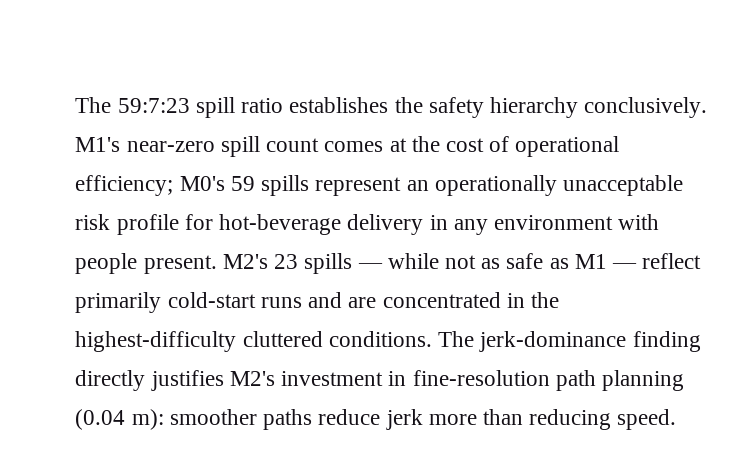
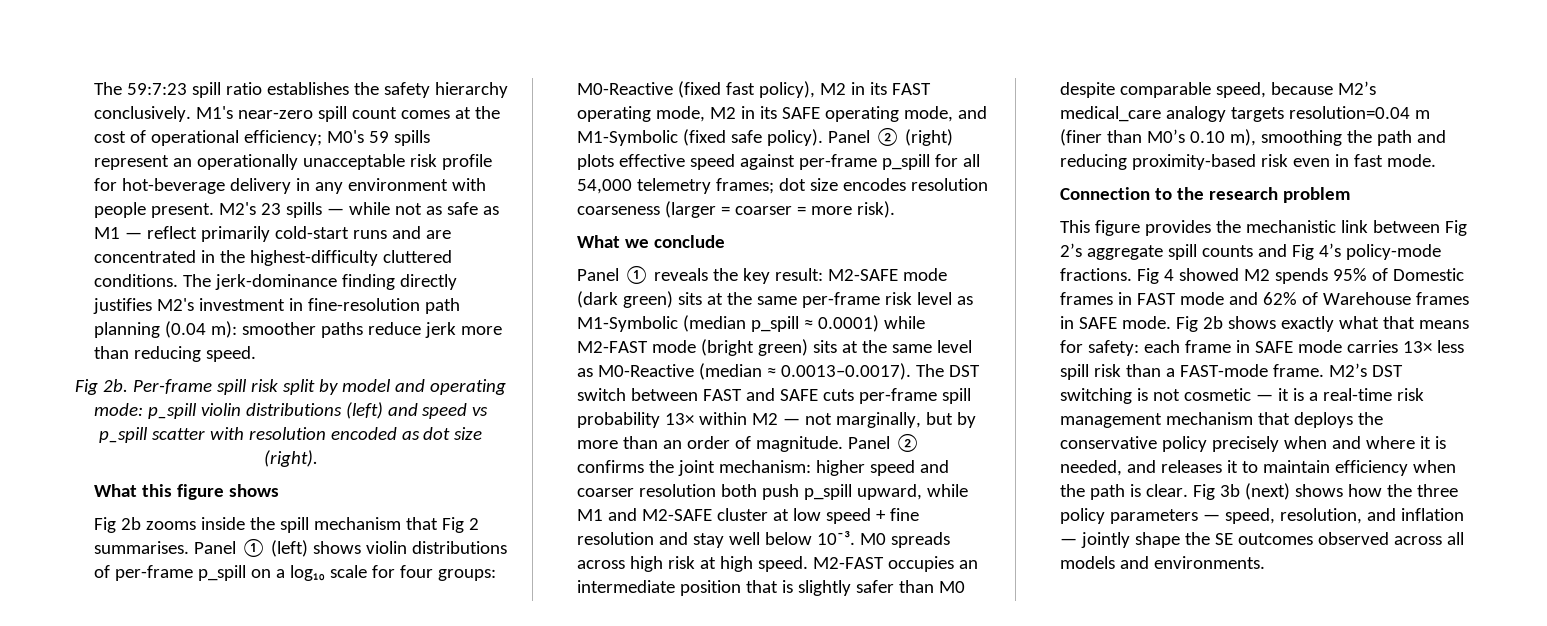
+ Fig 2b. Per-frame spill risk split by model and operating mode: p_spill violin distributions (left) and speed vs p_spill scatter with resolution encoded as dot size (right).
+ What this figure shows
+ Fig 2b zooms inside the spill mechanism that Fig 2 summarises. Panel ① (left) shows violin distributions of per-frame p_spill on a log₁₀ scale for four groups: M0-Reactive (fixed fast policy), M2 in its FAST operating mode, M2 in its SAFE operating mode, and M1-Symbolic (fixed safe policy). Panel ② (right) plots effective speed against per-frame p_spill for all 54,000 telemetry frames; dot size encodes resolution coarseness (larger = coarser = more risk).
+ What we conclude
+ Panel ① reveals the key result: M2-SAFE mode (dark green) sits at the same per-frame risk level as M1-Symbolic (median p_spill ≈ 0.0001) while M2-FAST mode (bright green) sits at the same level as M0-Reactive (median ≈ 0.0013–0.0017). The DST switch between FAST and SAFE cuts per-frame spill probability 13× within M2 — not marginally, but by more than an order of magnitude. Panel ② confirms the joint mechanism: higher speed and coarser resolution both push p_spill upward, while M1 and M2-SAFE cluster at low speed + fine resolution and stay well below 10⁻³. M0 spreads across high risk at high speed. M2-FAST occupies an intermediate position that is slightly safer than M0 despite comparable speed, because M2’s medical_care analogy targets resolution=0.04 m (finer than M0’s 0.10 m), smoothing the path and reducing proximity-based risk even in fast mode.
+ Connection to the research problem
+ This figure provides the mechanistic link between Fig 2’s aggregate spill counts and Fig 4’s policy-mode fractions. Fig 4 showed M2 spends 95% of Domestic frames in FAST mode and 62% of Warehouse frames in SAFE mode. Fig 2b shows exactly what that means for safety: each frame in SAFE mode carries 13× less spill risk than a FAST-mode frame. M2’s DST switching is not cosmetic — it is a real-time risk management mechanism that deploys the conservative policy precisely when and where it is needed, and releases it to maintain efficiency when the path is clear. Fig 3b (next) shows how the three policy parameters — speed, resolution, and inflation — jointly shape the SE outcomes observed across all models and environments.

